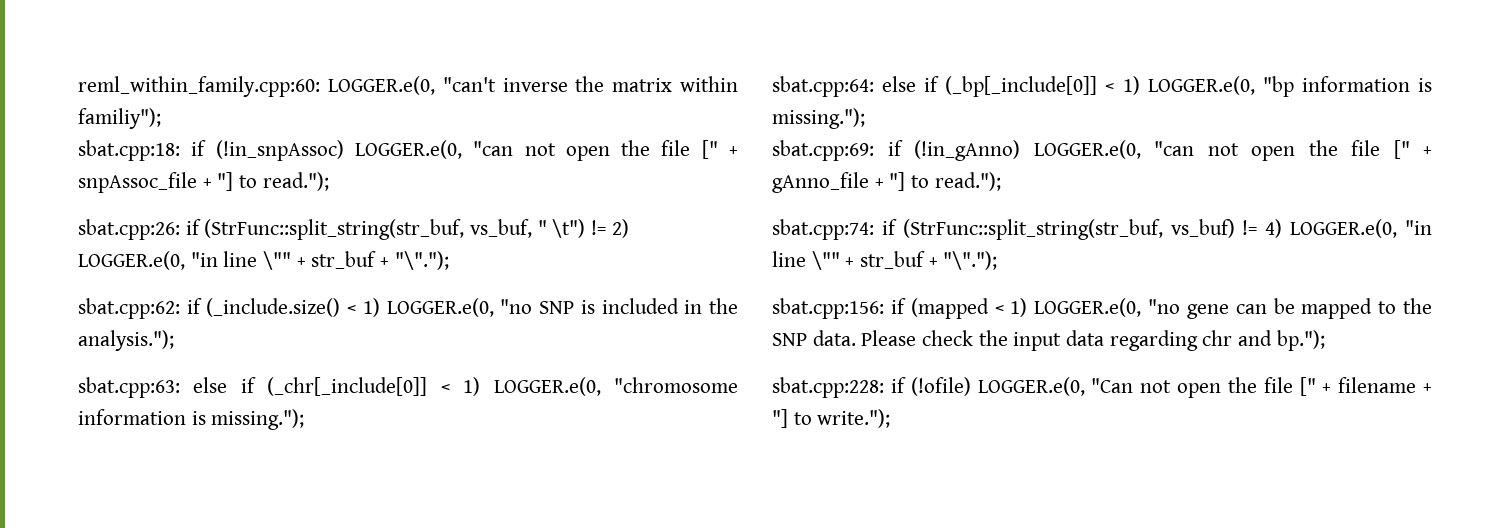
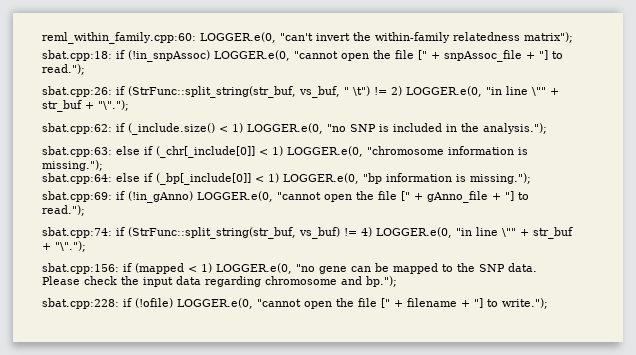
- reml_within_family.cpp:60: LOGGER.e(0, "can't inverse the matrix within familiy");
+ reml_within_family.cpp:60: LOGGER.e(0, "can't invert the within-family relatedness matrix");
- sbat.cpp:18: if (!in_snpAssoc) LOGGER.e(0, "can not open the file [" + snpAssoc_file + "] to read.");
+ sbat.cpp:18: if (!in_snpAssoc) LOGGER.e(0, "cannot open the file [" + snpAssoc_file + "] to read.");
- sbat.cpp:69: if (!in_gAnno) LOGGER.e(0, "can not open the file [" + gAnno_file + "] to read.");
+ sbat.cpp:69: if (!in_gAnno) LOGGER.e(0, "cannot open the file [" + gAnno_file + "] to read.");
- Please check the input data regarding chr and bp.");
+ Please check the input data regarding chromosome and bp.");
- sbat.cpp:228: if (!ofile) LOGGER.e(0, "Can not open the file [" + filename + "] to write.");
+ sbat.cpp:228: if (!ofile) LOGGER.e(0, "cannot open the file [" + filename + "] to write.");

